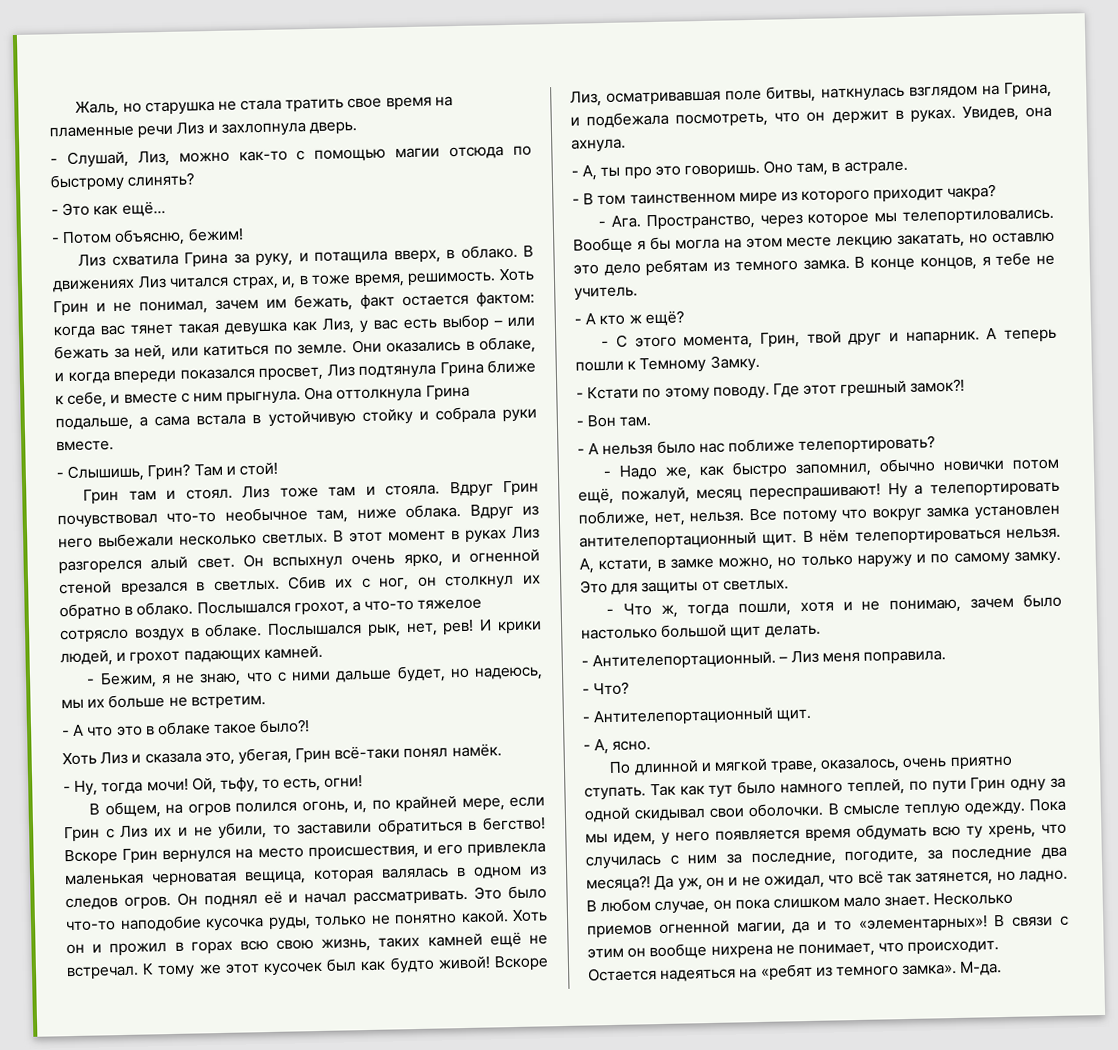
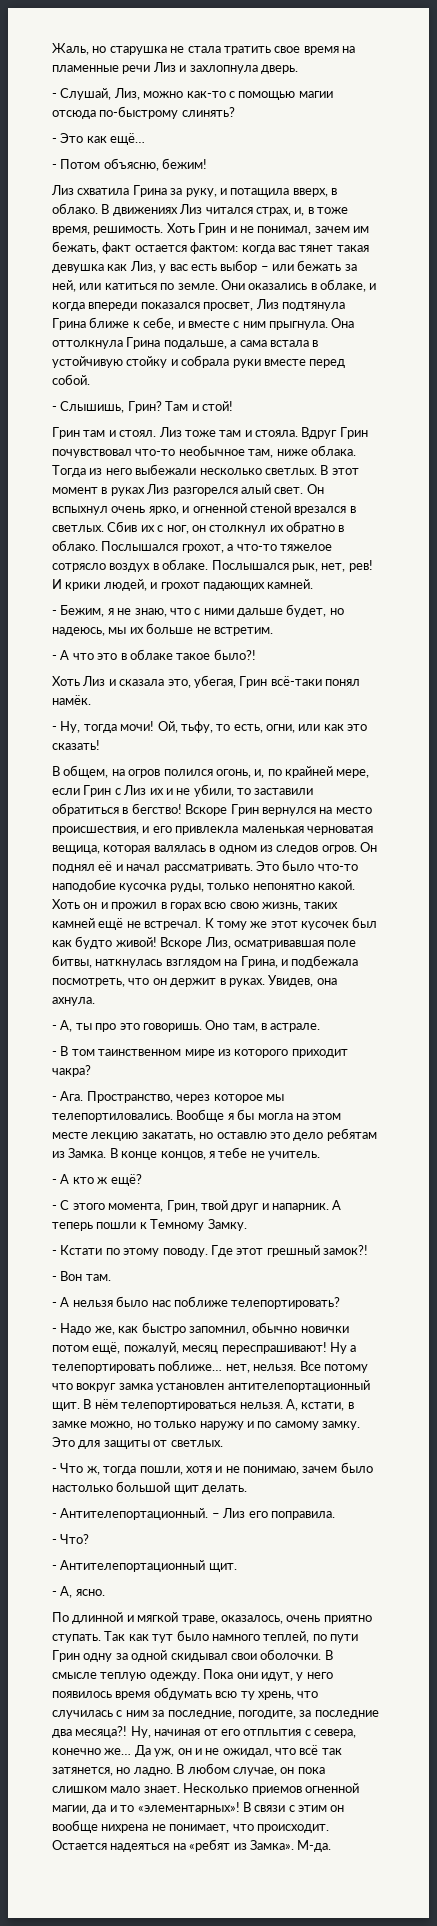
- - Слушай, Лиз, можно как-то с помощью магии отсюда по быстрому слинять?
+ - Слушай, Лиз, можно как-то с помощью магии отсюда по-быстрому слинять?
- Она оттолкнула Грина подальше, а сама встала в устойчивую стойку и собрала руки вместе.
+ Она оттолкнула Грина подальше, а сама встала в устойчивую стойку и собрала руки вместе перед собой.
- Вдруг из него выбежали несколько светлых.
+ Тогда из него выбежали несколько светлых.
- Ой, тьфу, то есть, огни!
+ Ой, тьфу, то есть, огни, или как это сказать!
- Это было что-то наподобие кусочка руды, только не понятно какой.
+ Это было что-то наподобие кусочка руды, только непонятно какой.
- Вообще я бы могла на этом месте лекцию закатать, но оставлю это дело ребятам из темного замка.
+ Вообще я бы могла на этом месте лекцию закатать, но оставлю это дело ребятам из Замка.
- Ну а телепортировать поближе, нет, нельзя.
+ Ну а телепортировать поближе… нет, нельзя.
- – Лиз меня поправила.
+ – Лиз его поправила.
- Пока мы идем, у него появляется время обдумать всю ту хрень, что случилась с ним за последние, погодите, за последние два месяца?!
+ Пока они идут, у него появилось время обдумать всю ту хрень, что случилась с ним за последние, погодите, за последние два месяца?!
+ Ну, начиная от его отплытия с севера, конечно же…
- Остается надеяться на «ребят из темного замка».
+ Остается надеяться на «ребят из Замка».

